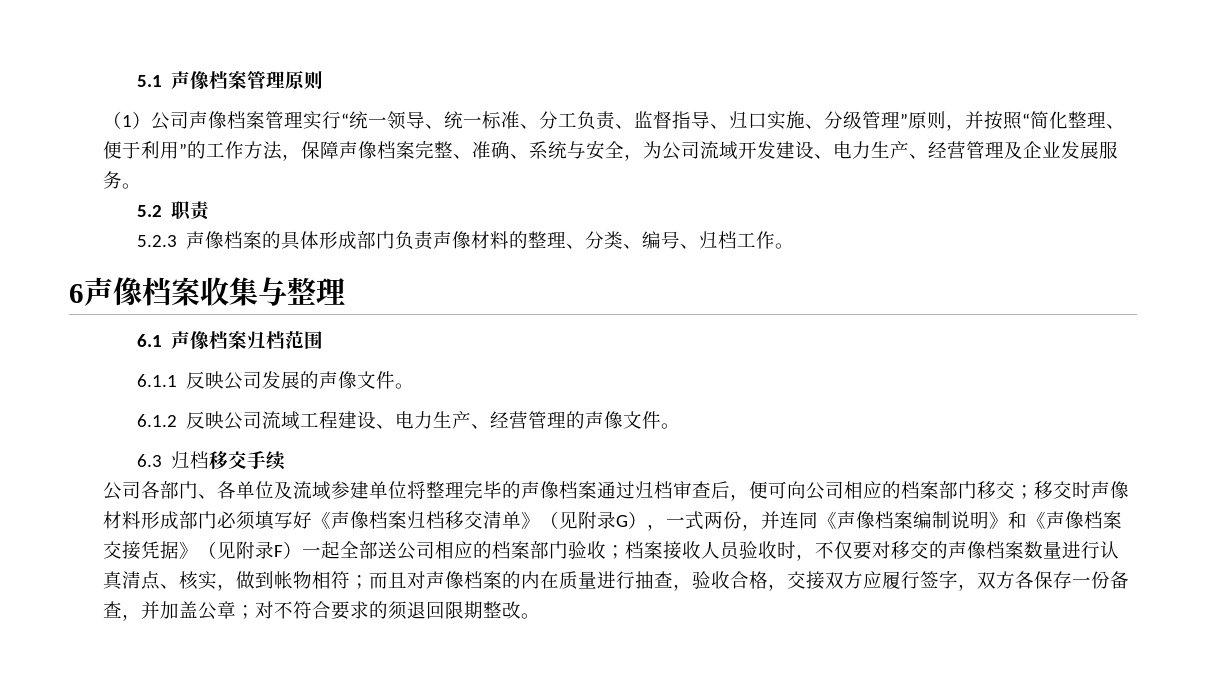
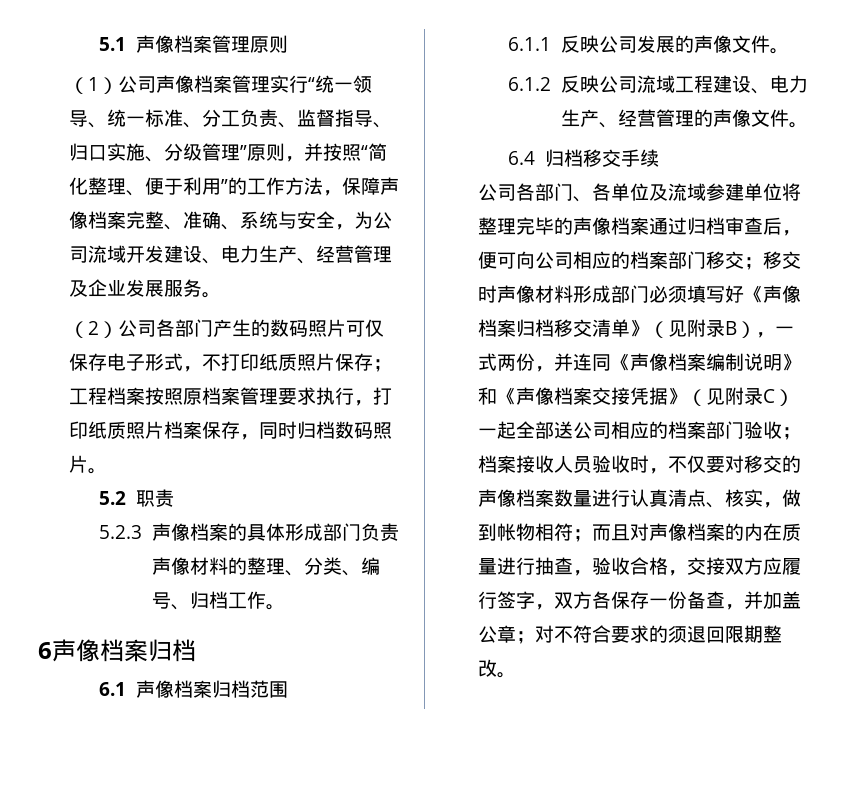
+ （2）公司各部门产生的数码照片可仅保存电子形式，不打印纸质照片保存；工程档案按照原档案管理要求执行，打印纸质照片档案保存，同时归档数码照片。
- 6声像档案收集与整理
+ 6声像档案归档
- 6.3归档移交手续
+ 6.4归档移交手续
- 移交时声像材料形成部门必须填写好《声像档案归档移交清单》（见附录G），一式两份，并连同《声像档案编制说明》和《声像档案交接凭据》（见附录F）一起全部送公司相应的档案部门验收；
+ 移交时声像材料形成部门必须填写好《声像档案归档移交清单》（见附录B），一式两份，并连同《声像档案编制说明》和《声像档案交接凭据》（见附录C）一起全部送公司相应的档案部门验收；

